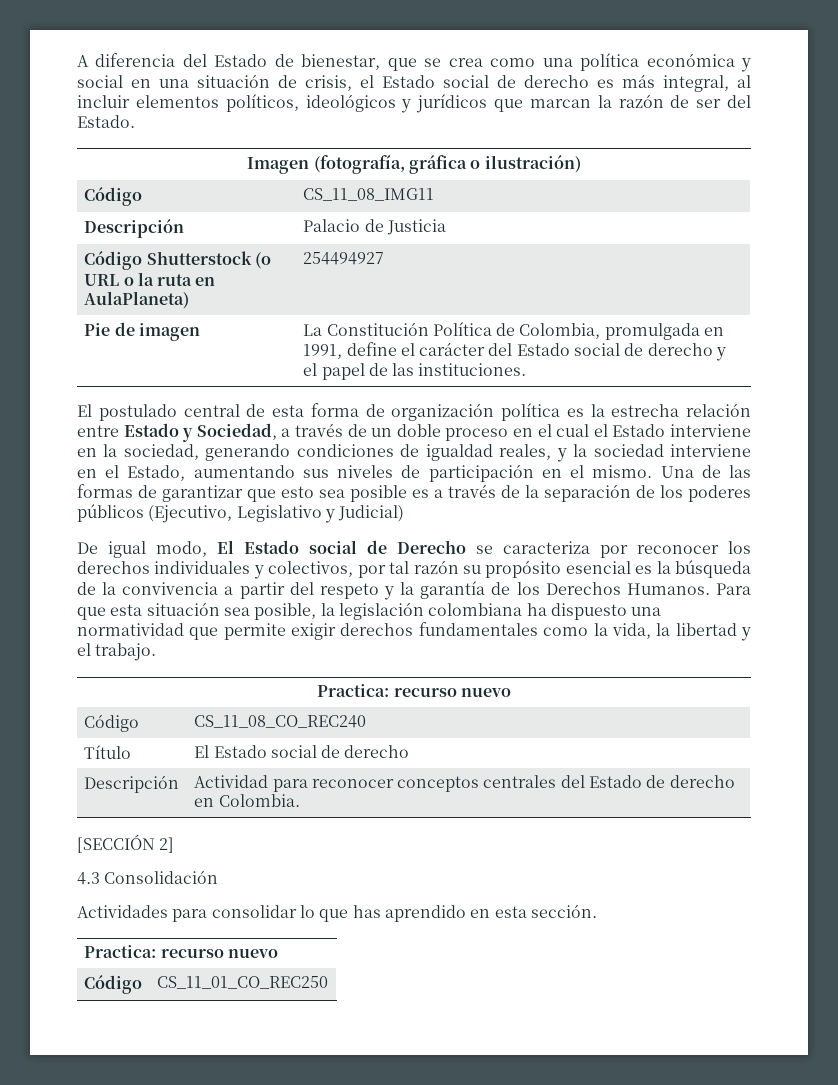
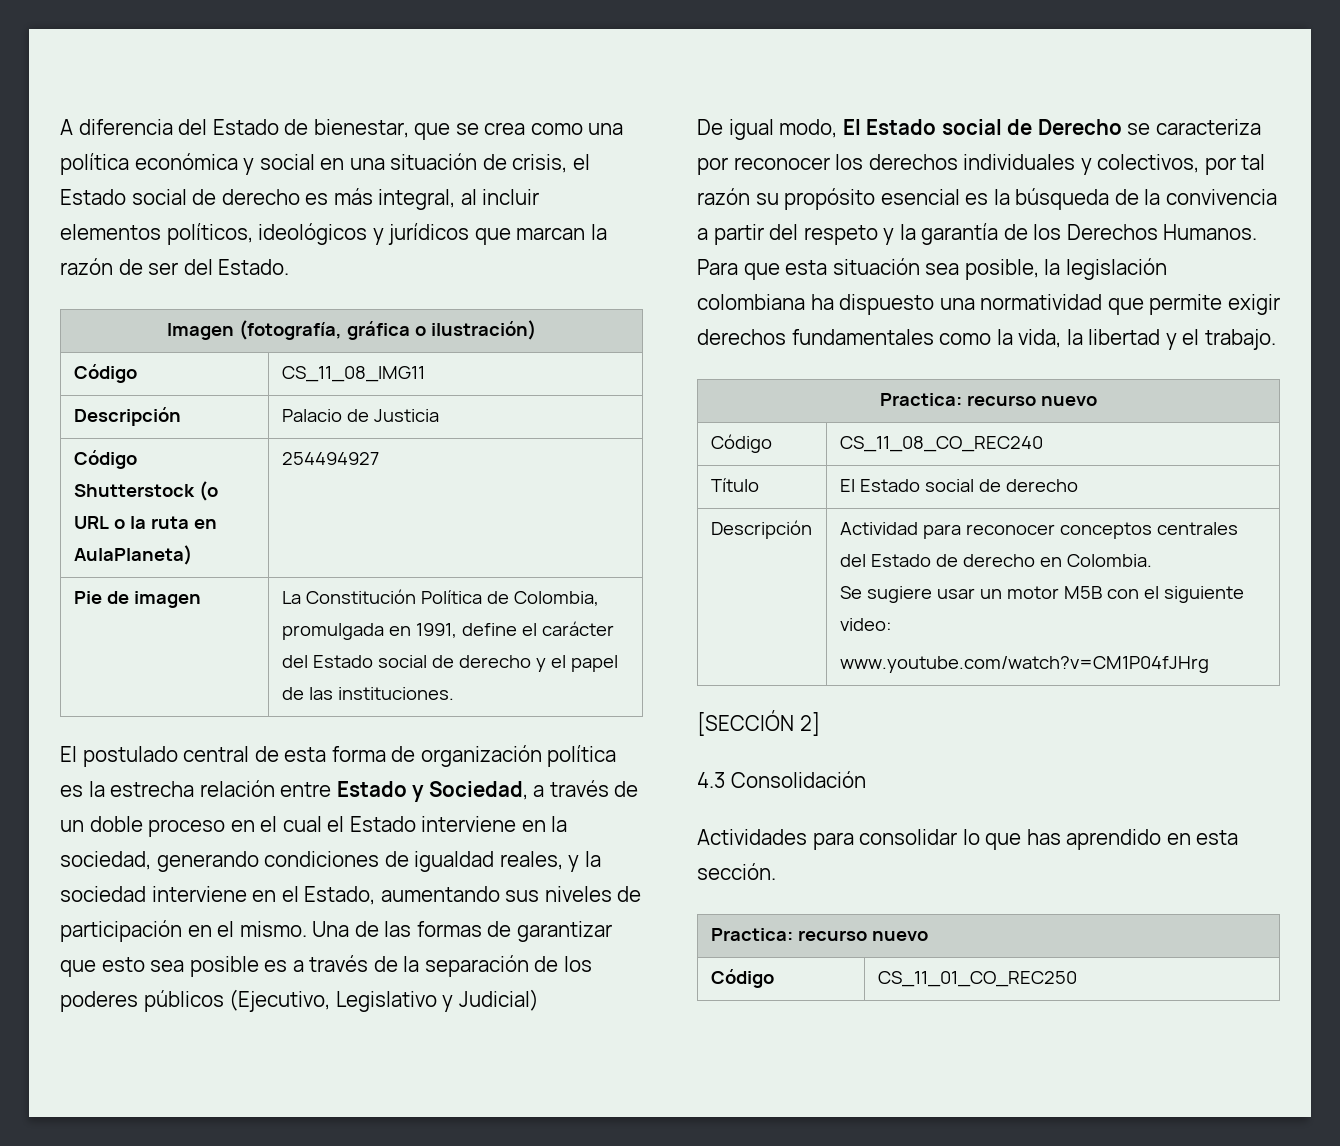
  Descripción | Actividad para reconocer conceptos centrales del Estado de derecho en Colombia.
+ Se sugiere usar un motor M5B con el siguiente video:
+ www.youtube.com/watch?v=CM1P04fJHrg

